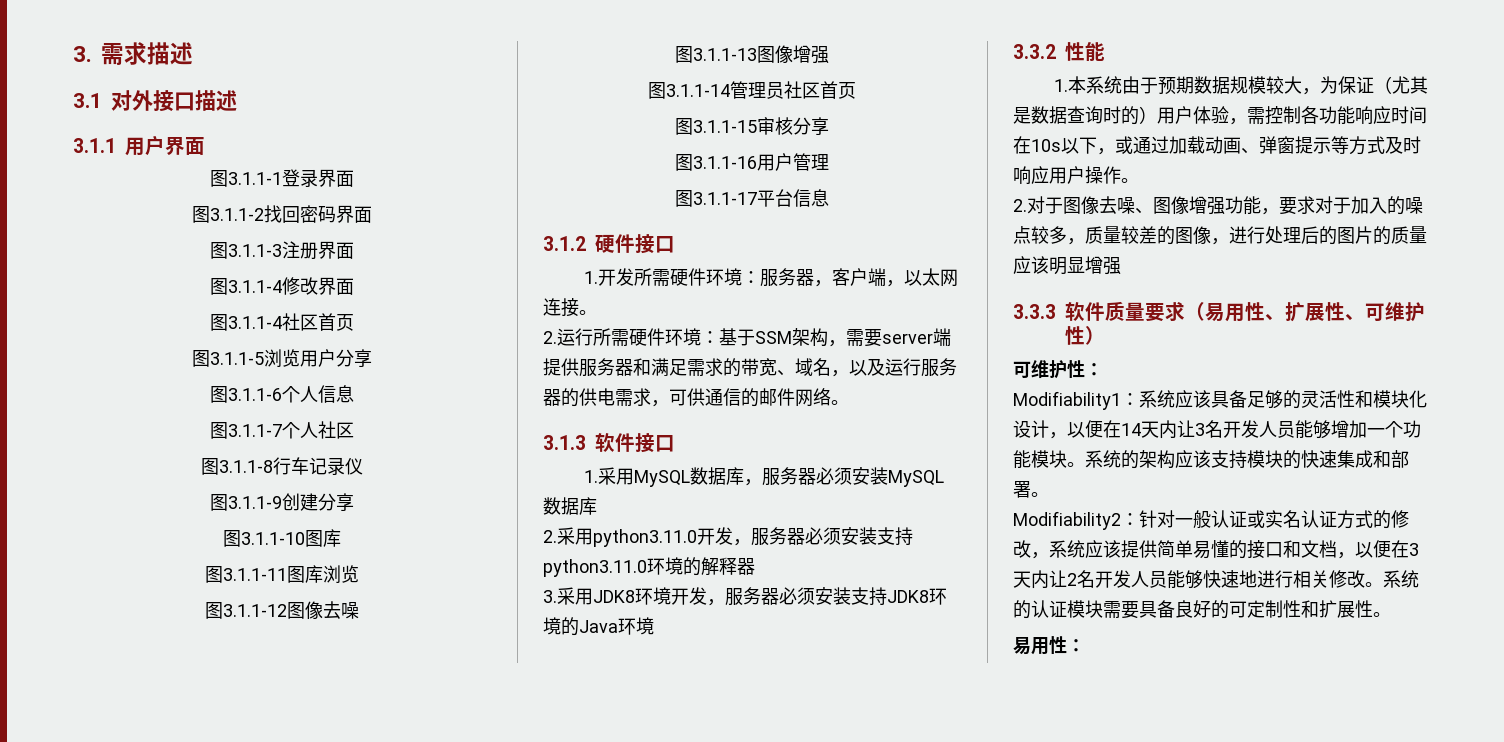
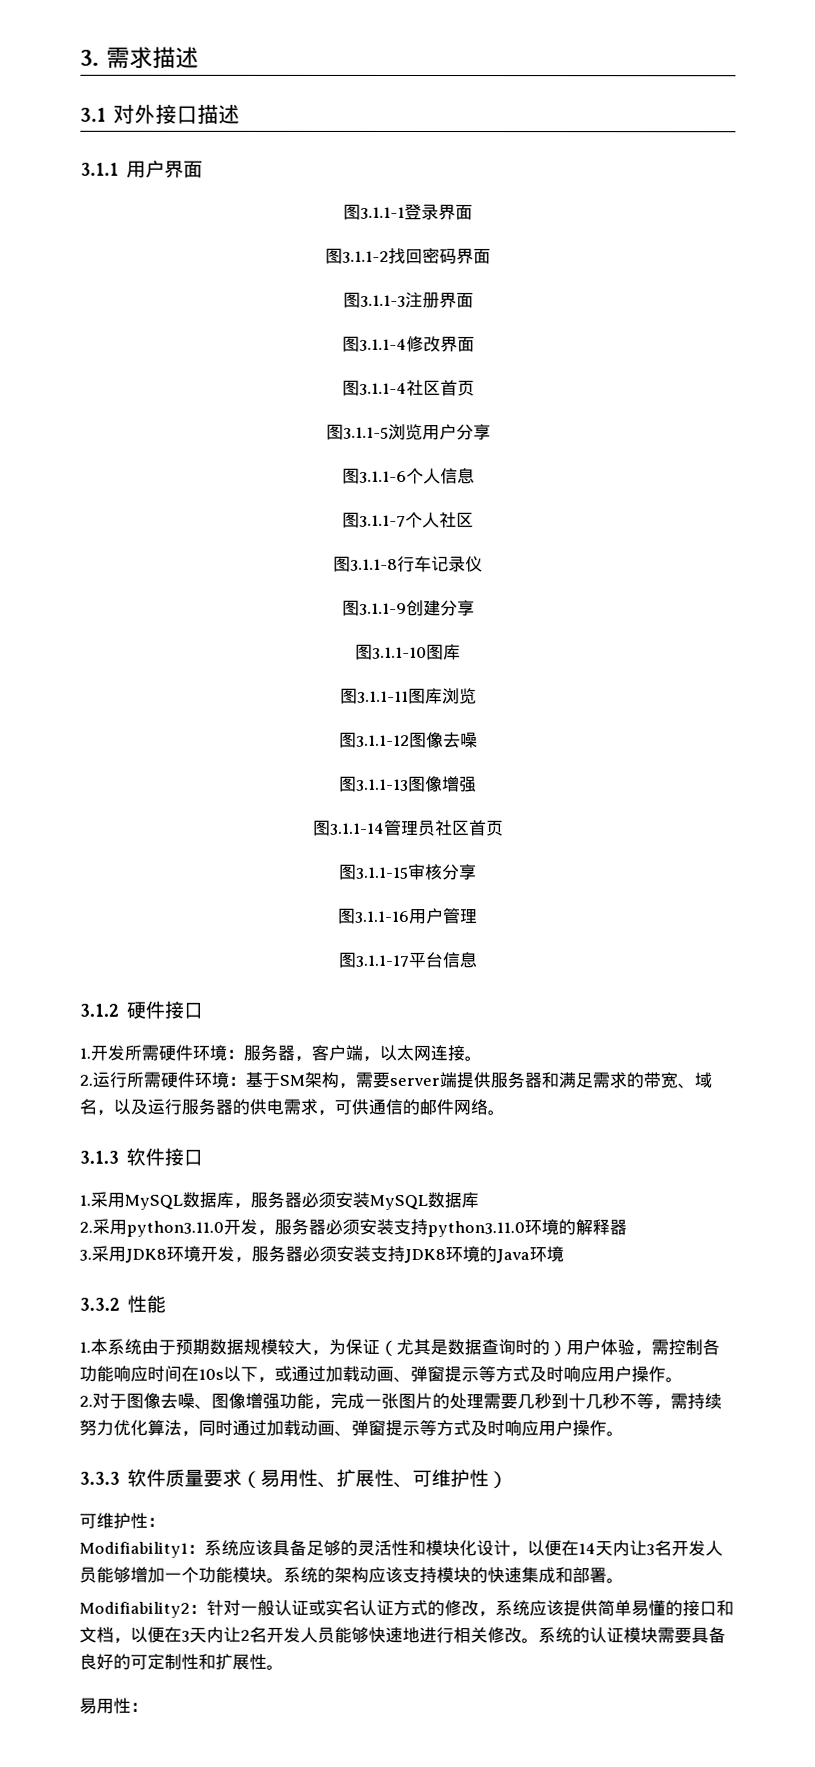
- 2.运行所需硬件环境：基于SSM架构，需要server端提供服务器和满足需求的带宽、域名，以及运行服务器的供电需求，可供通信的邮件网络。
+ 2.运行所需硬件环境：基于SM架构，需要server端提供服务器和满足需求的带宽、域名，以及运行服务器的供电需求，可供通信的邮件网络。
- 2.对于图像去噪、图像增强功能，要求对于加入的噪点较多，质量较差的图像，进行处理后的图片的质量应该明显增强
+ 2.对于图像去噪、图像增强功能，完成一张图片的处理需要几秒到十几秒不等，需持续努力优化算法，同时通过加载动画、弹窗提示等方式及时响应用户操作。

